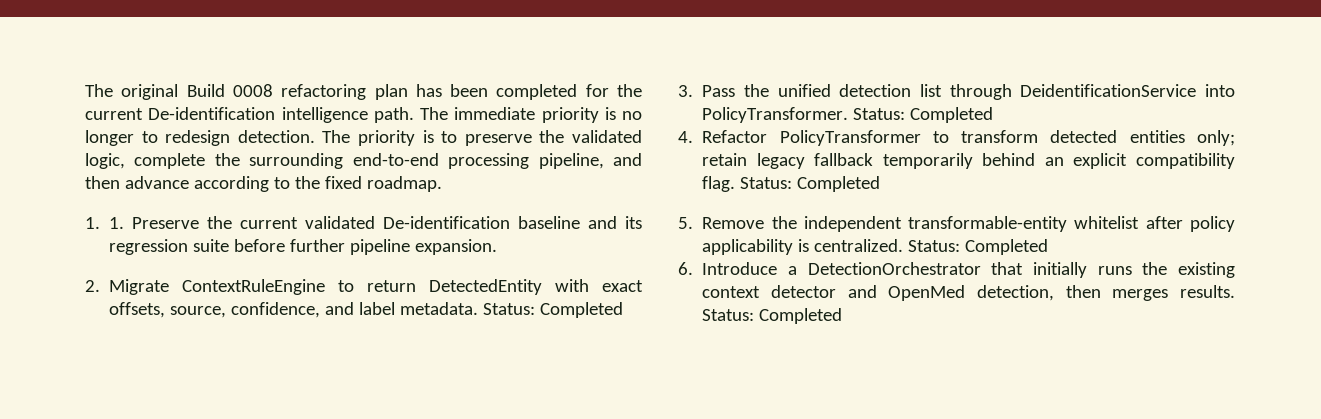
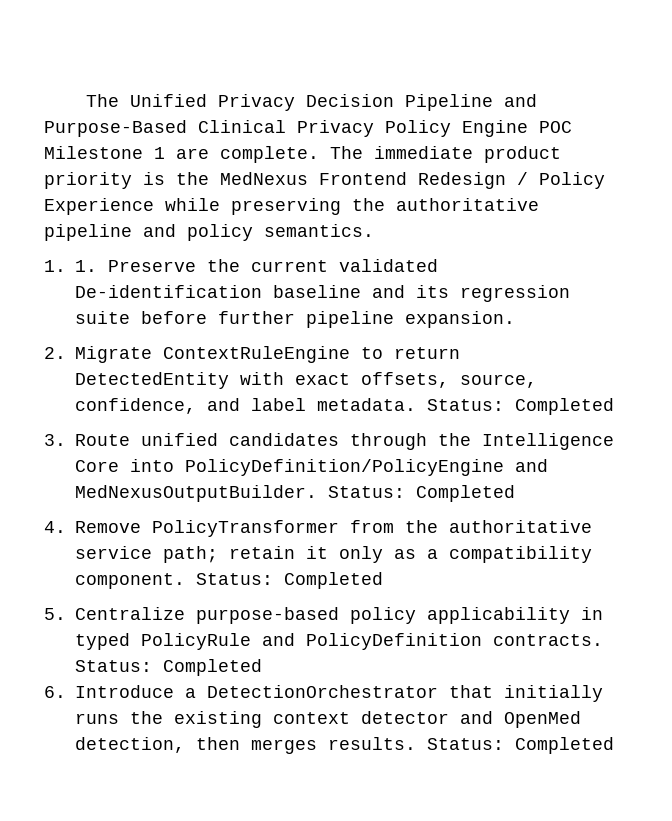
- The original Build 0008 refactoring plan has been completed for the current De-identification intelligence path.
+ The Unified Privacy Decision Pipeline and Purpose-Based Clinical Privacy Policy Engine POC Milestone 1 are complete.
- The immediate priority is no longer to redesign detection. The priority is to preserve the validated logic, complete the surrounding end-to-end processing pipeline, and then advance according to the fixed roadmap.
+ The immediate product priority is the MedNexus Frontend Redesign / Policy Experience while preserving the authoritative pipeline and policy semantics.
- 3. Pass the unified detection list through DeidentificationService into PolicyTransformer. Status: Completed
- 4. Refactor PolicyTransformer to transform detected entities only; retain legacy fallback temporarily behind an explicit compatibility flag. Status: Completed
- 5. Remove the independent transformable-entity whitelist after policy applicability is centralized.
+ 3. Route unified candidates through the Intelligence Core into PolicyDefinition/PolicyEngine and MedNexusOutputBuilder. Status: Completed
+ 4. Remove PolicyTransformer from the authoritative service path; retain it only as a compatibility component. Status: Completed
+ 5. Centralize purpose-based policy applicability in typed PolicyRule and PolicyDefinition contracts.

